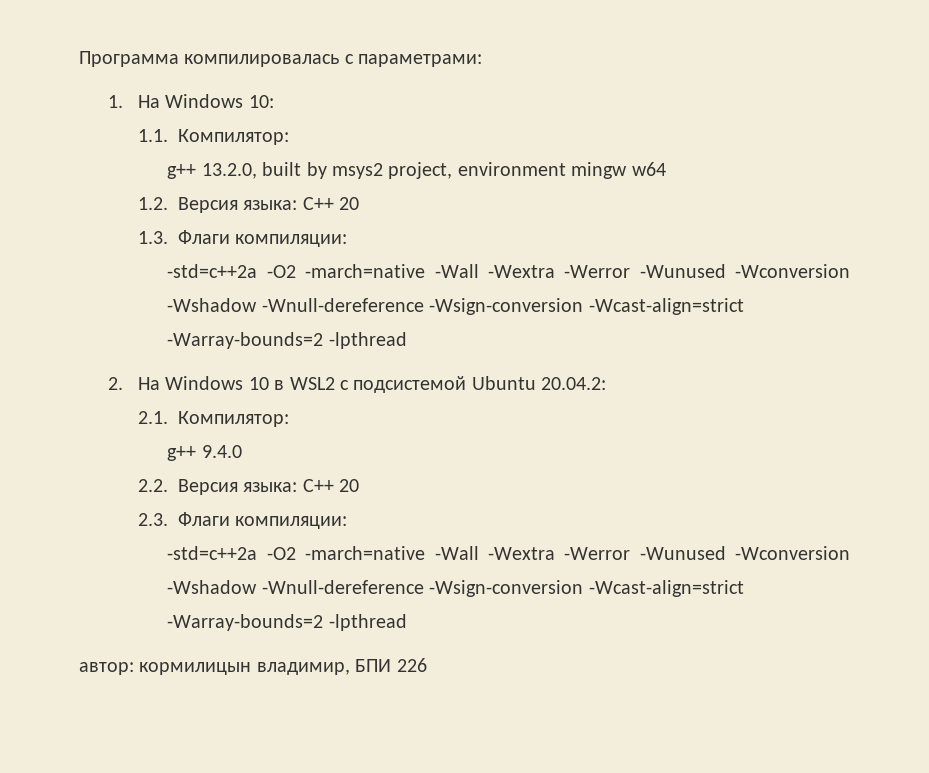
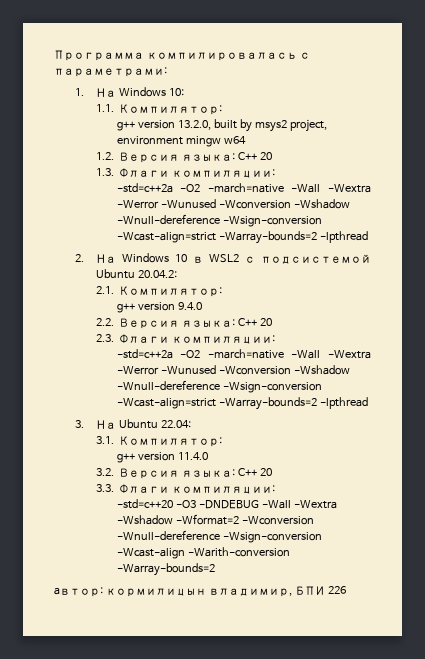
- g++ 13.2.0, built by msys2 project, environment mingw w64
+ g++ version 13.2.0, built by msys2 project, environment mingw w64
- g++ 9.4.0
+ g++ version 9.4.0
+ 3. На Ubuntu 22.04:
+ 3.1. Компилятор:
+ g++ version 11.4.0
+ 3.2. Версия языка: C++ 20
+ 3.3. Флаги компиляции:
+ -std=c++20 -O3 -DNDEBUG -Wall -Wextra -Wshadow -Wformat=2 -Wconversion -Wnull-dereference -Wsign-conversion -Wcast-align -Warith-conversion -Warray-bounds=2

